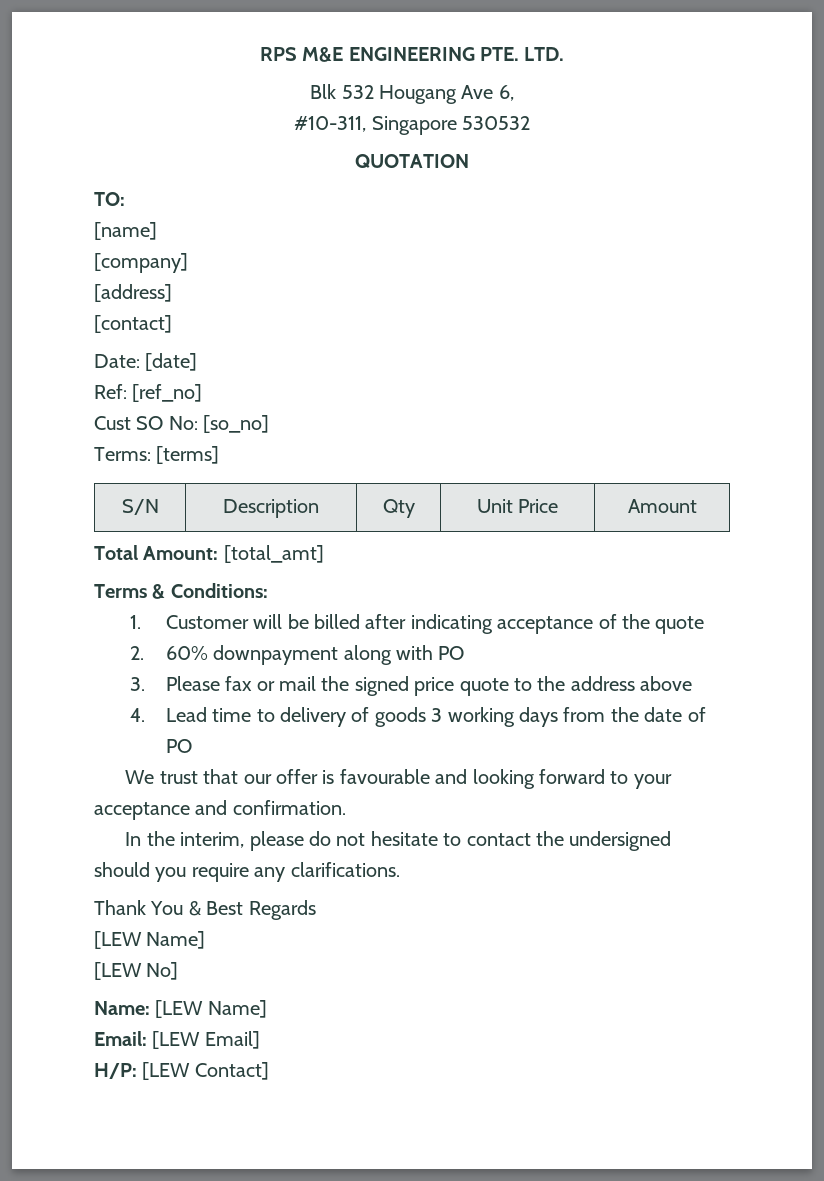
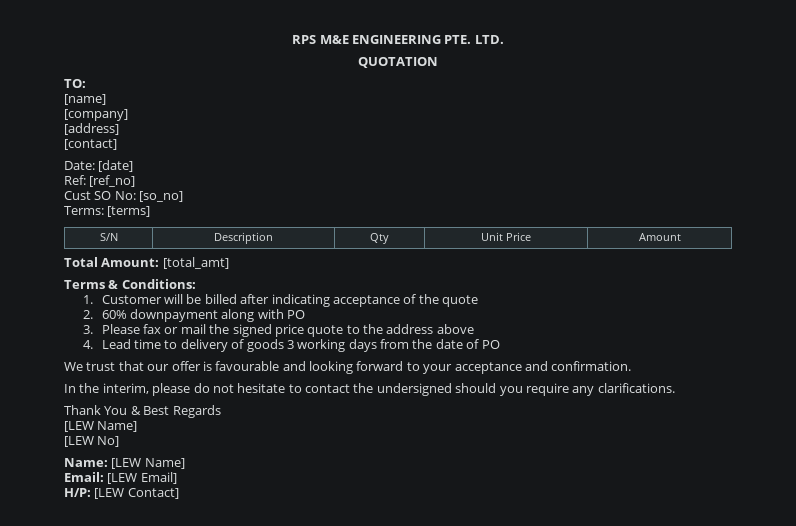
- Blk 532 Hougang Ave 6,
- #10-311, Singapore 530532

